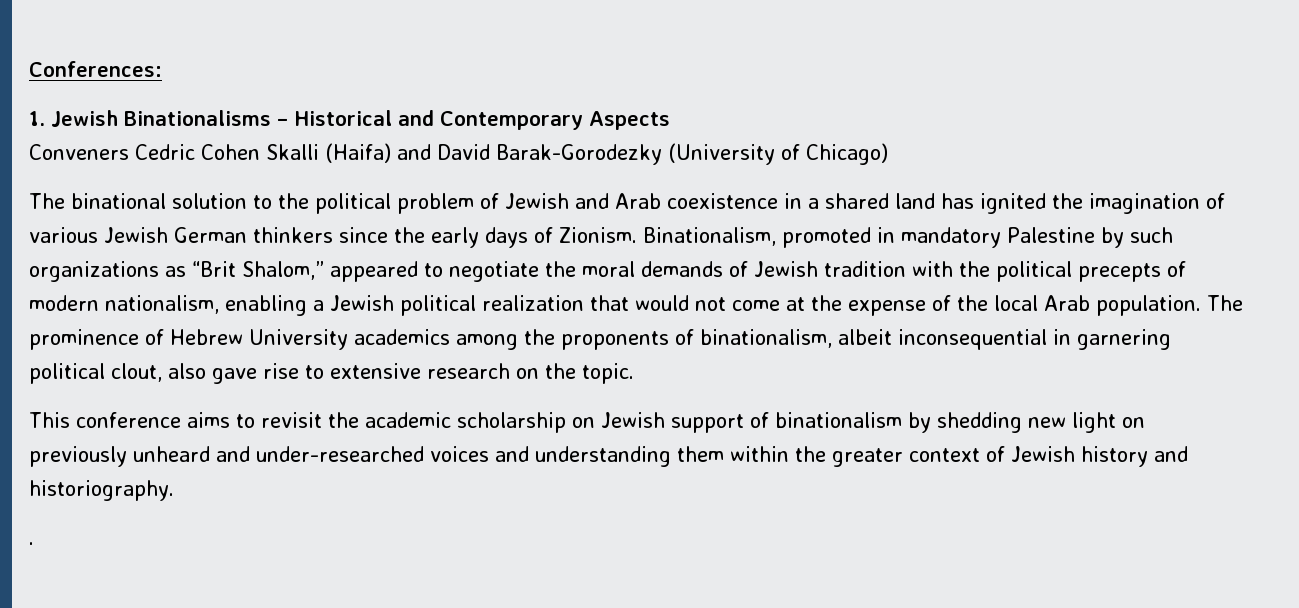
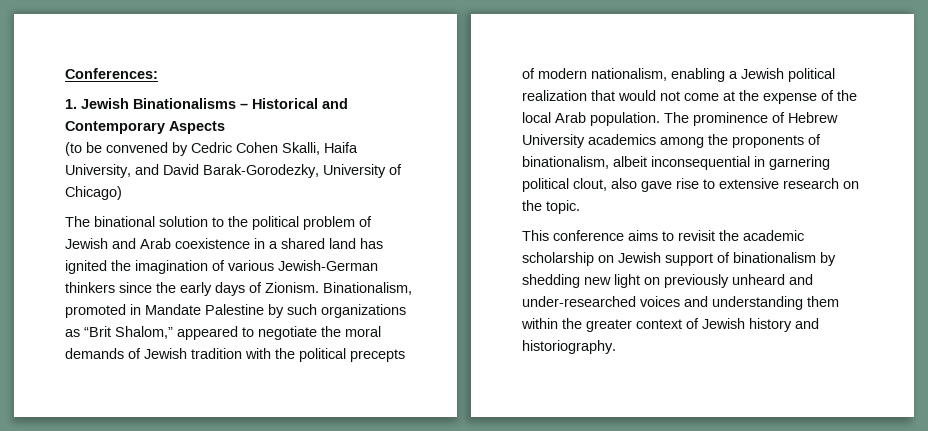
- Conveners Cedric Cohen Skalli (Haifa) and David Barak-Gorodezky (University of Chicago)
+ (to be convened by Cedric Cohen Skalli, Haifa University, and David Barak-Gorodezky, University of Chicago)
- The binational solution to the political problem of Jewish and Arab coexistence in a shared land has ignited the imagination of various Jewish German thinkers since the early days of Zionism.
+ The binational solution to the political problem of Jewish and Arab coexistence in a shared land has ignited the imagination of various Jewish-German thinkers since the early days of Zionism.
- Binationalism, promoted in mandatory Palestine by such organizations as “Brit Shalom,” appeared to negotiate the moral demands of Jewish tradition with the political precepts of modern nationalism, enabling a Jewish political realization that would not come at the expense of the local Arab population.
+ Binationalism, promoted in Mandate Palestine by such organizations as “Brit Shalom,” appeared to negotiate the moral demands of Jewish tradition with the political precepts of modern nationalism, enabling a Jewish political realization that would not come at the expense of the local Arab population.
- .

